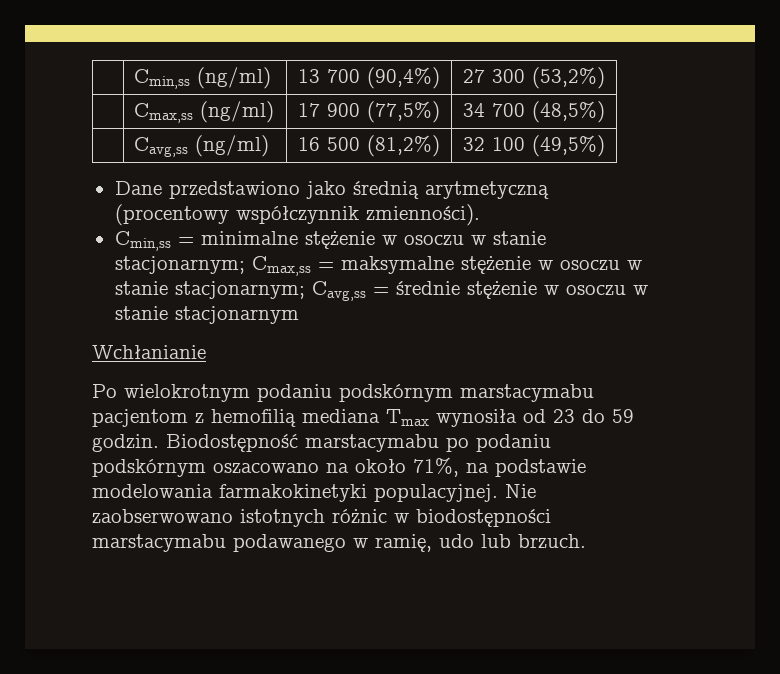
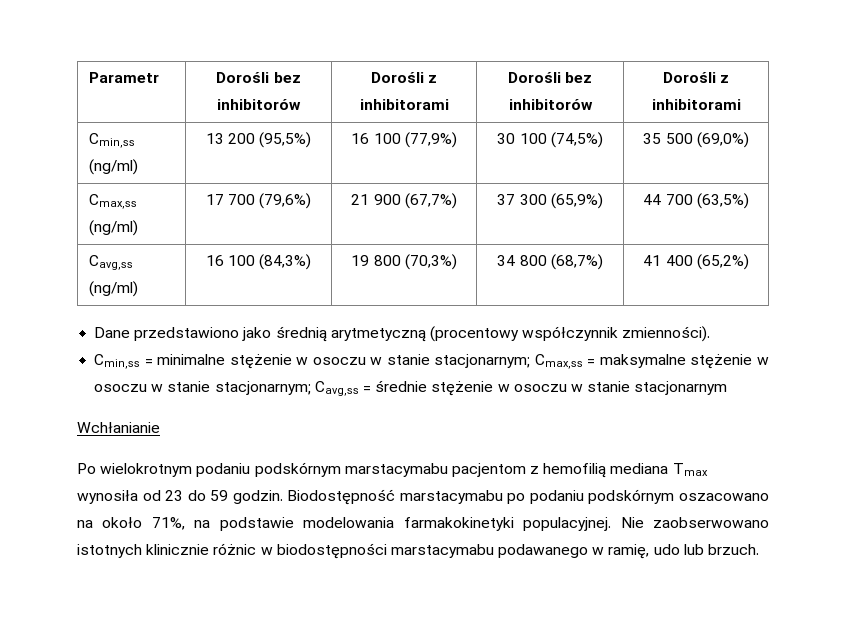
- | Cmin,ss (ng/ml) | 13 700 (90,4%) | 27 300 (53,2%)
- | Cmax,ss (ng/ml) | 17 900 (77,5%) | 34 700 (48,5%)
- | Cavg,ss (ng/ml) | 16 500 (81,2%) | 32 100 (49,5%)
+ Parametr | Dorośli bez inhibitorów | Dorośli z inhibitorami | Dorośli bez inhibitorów | Dorośli z inhibitorami
+ Cmin,ss (ng/ml) | 13 200 (95,5%) | 16 100 (77,9%) | 30 100 (74,5%) | 35 500 (69,0%)
+ Cmax,ss (ng/ml) | 17 700 (79,6%) | 21 900 (67,7%) | 37 300 (65,9%) | 44 700 (63,5%)
+ Cavg,ss (ng/ml) | 16 100 (84,3%) | 19 800 (70,3%) | 34 800 (68,7%) | 41 400 (65,2%)
- Nie zaobserwowano istotnych różnic w biodostępności marstacymabu podawanego w ramię, udo lub brzuch.
+ Nie zaobserwowano istotnych klinicznie różnic w biodostępności marstacymabu podawanego w ramię, udo lub brzuch.

